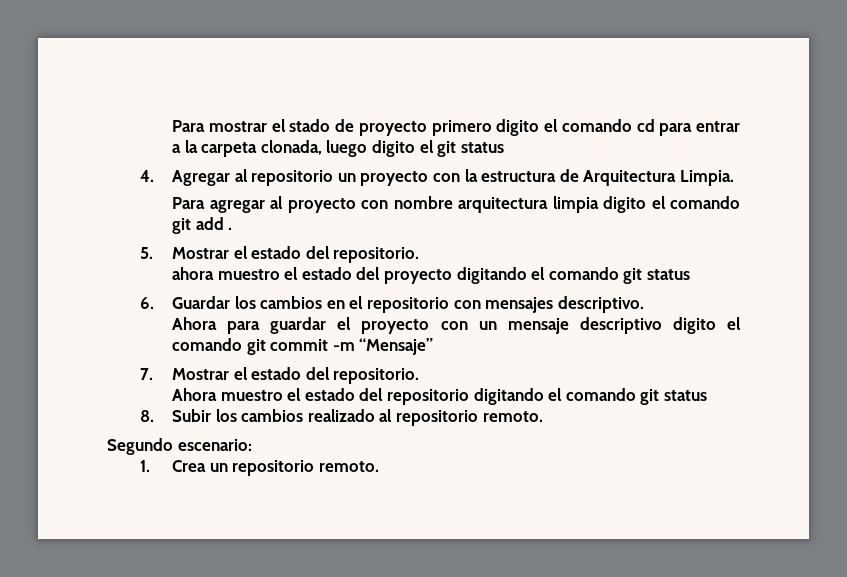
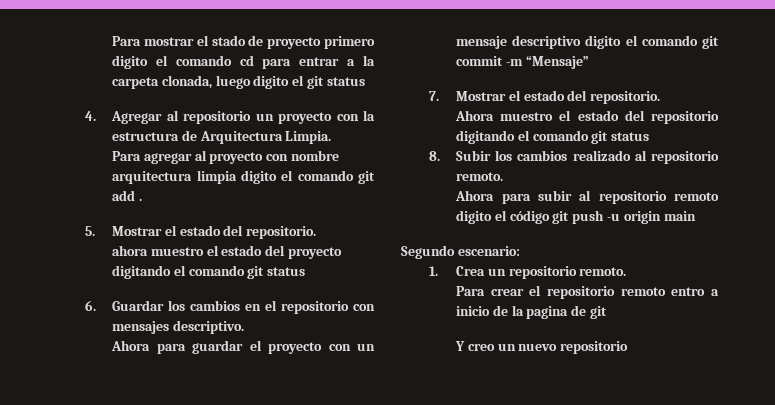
+ Ahora para subir al repositorio remoto digito el código git push -u origin main
+ Para crear el repositorio remoto entro a inicio de la pagina de git
+ Y creo un nuevo repositorio

